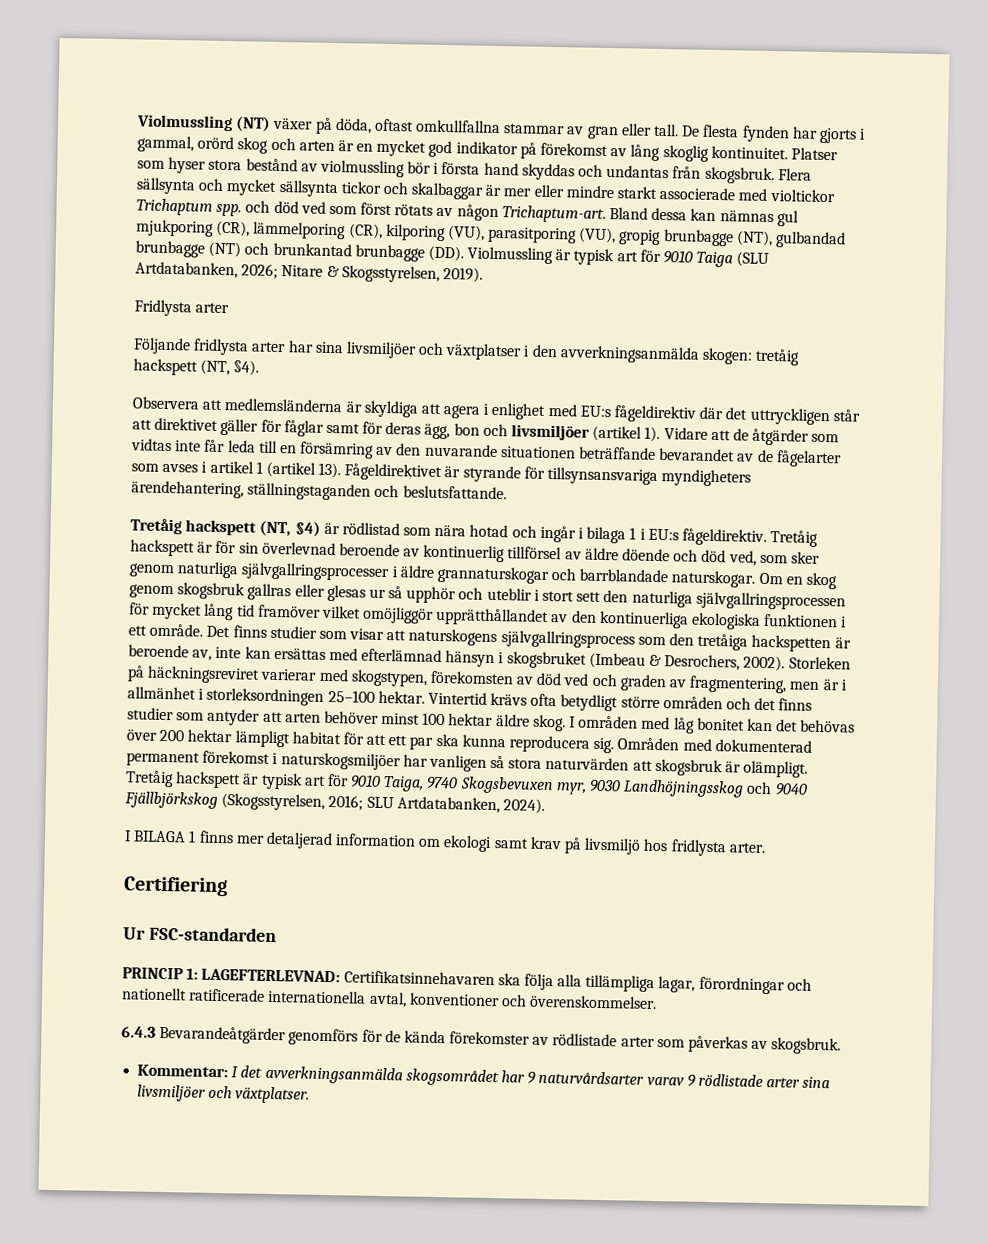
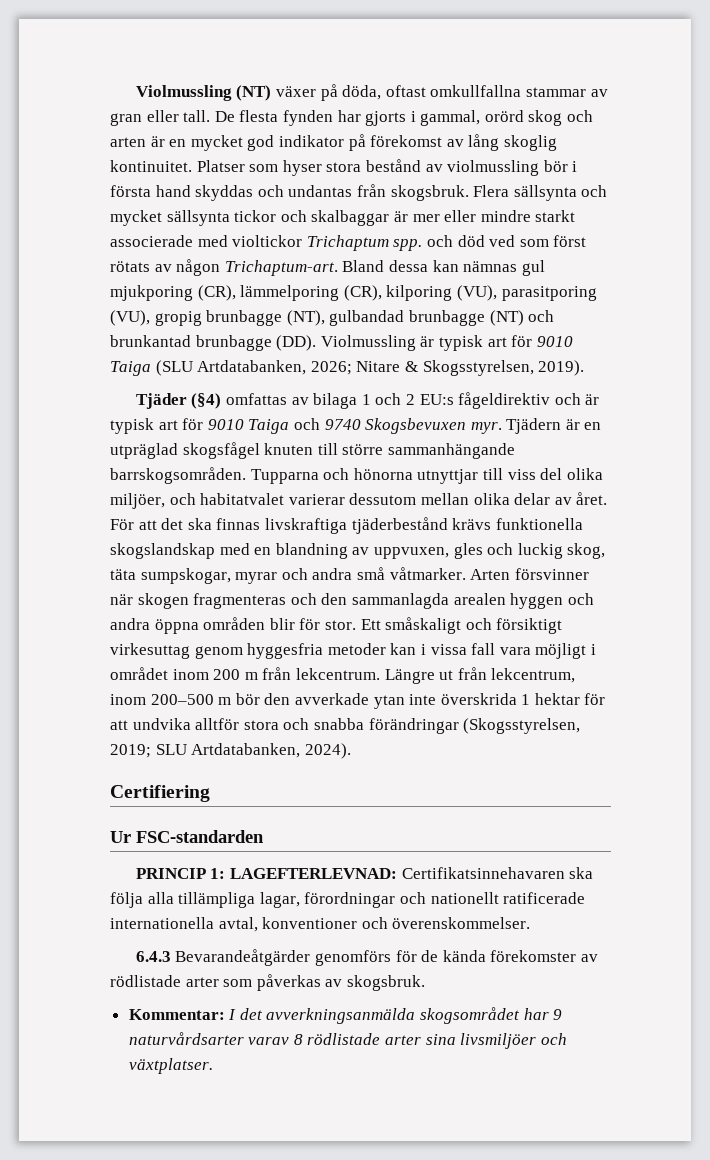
- Fridlysta arter
- Följande fridlysta arter har sina livsmiljöer och växtplatser i den avverkningsanmälda skogen: tretåig hackspett (NT, §4).
- Observera att medlemsländerna är skyldiga att agera i enlighet med EU:s fågeldirektiv där det uttryckligen står att direktivet gäller för fåglar samt för deras ägg, bon och livsmiljöer (artikel 1). Vidare att de åtgärder som vidtas inte får leda till en försämring av den nuvarande situationen beträffande bevarandet av de fågelarter som avses i artikel 1 (artikel 13). Fågeldirektivet är styrande för tillsynsansvariga myndigheters ärendehantering, ställningstaganden och beslutsfattande.
- Tretåig hackspett (NT, §4) är rödlistad som nära hotad och ingår i bilaga 1 i EU:s fågeldirektiv. Tretåig hackspett är för sin överlevnad beroende av kontinuerlig tillförsel av äldre döende och död ved, som sker genom naturliga självgallringsprocesser i äldre grannaturskogar och barrblandade naturskogar. Om en skog genom skogsbruk gallras eller glesas ur så upphör och uteblir i stort sett den naturliga självgallringsprocessen för mycket lång tid framöver vilket omöjliggör upprätthållandet av den kontinuerliga ekologiska funktionen i ett område. Det finns studier som visar att naturskogens självgallringsprocess som den tretåiga hackspetten är beroende av, inte kan ersättas med efterlämnad hänsyn i skogsbruket (Imbeau & Desrochers, 2002). Storleken på häckningsreviret varierar med skogstypen, förekomsten av död ved och graden av fragmentering, men är i allmänhet i storleksordningen 25–100 hektar. Vintertid krävs ofta betydligt större områden och det finns studier som antyder att arten behöver minst 100 hektar äldre skog. I områden med låg bonitet kan det behövas över 200 hektar lämpligt habitat för att ett par ska kunna reproducera sig. Områden med dokumenterad permanent förekomst i naturskogsmiljöer har vanligen så stora naturvärden att skogsbruk är olämpligt. Tretåig hackspett är typisk art för 9010 Taiga, 9740 Skogsbevuxen myr, 9030 Landhöjningsskog och 9040 Fjällbjörkskog (Skogsstyrelsen, 2016; SLU Artdatabanken, 2024).
- I BILAGA 1 finns mer detaljerad information om ekologi samt krav på livsmiljö hos fridlysta arter.
+ Tjäder (§4) omfattas av bilaga 1 och 2 EU:s fågeldirektiv och är typisk art för 9010 Taiga och 9740 Skogsbevuxen myr. Tjädern är en utpräglad skogsfågel knuten till större sammanhängande barrskogsområden. Tupparna och hönorna utnyttjar till viss del olika miljöer, och habitatvalet varierar dessutom mellan olika delar av året. För att det ska finnas livskraftiga tjäderbestånd krävs funktionella skogslandskap med en blandning av uppvuxen, gles och luckig skog, täta sumpskogar, myrar och andra små våtmarker. Arten försvinner när skogen fragmenteras och den sammanlagda arealen hyggen och andra öppna områden blir för stor. Ett småskaligt och försiktigt virkesuttag genom hyggesfria metoder kan i vissa fall vara möjligt i området inom 200 m från lekcentrum. Längre ut från lekcentrum, inom 200–500 m bör den avverkade ytan inte överskrida 1 hektar för att undvika alltför stora och snabba förändringar (Skogsstyrelsen, 2019; SLU Artdatabanken, 2024).
- Kommentar: I det avverkningsanmälda skogsområdet har 9 naturvårdsarter varav 9 rödlistade arter sina livsmiljöer och växtplatser.
+ Kommentar: I det avverkningsanmälda skogsområdet har 9 naturvårdsarter varav 8 rödlistade arter sina livsmiljöer och växtplatser.

